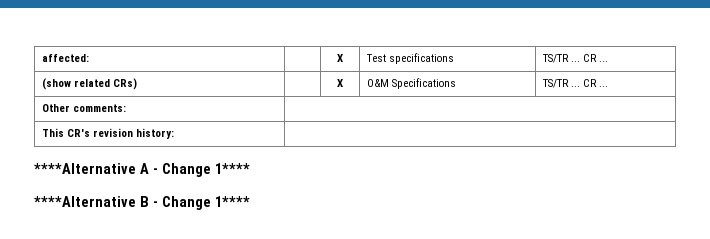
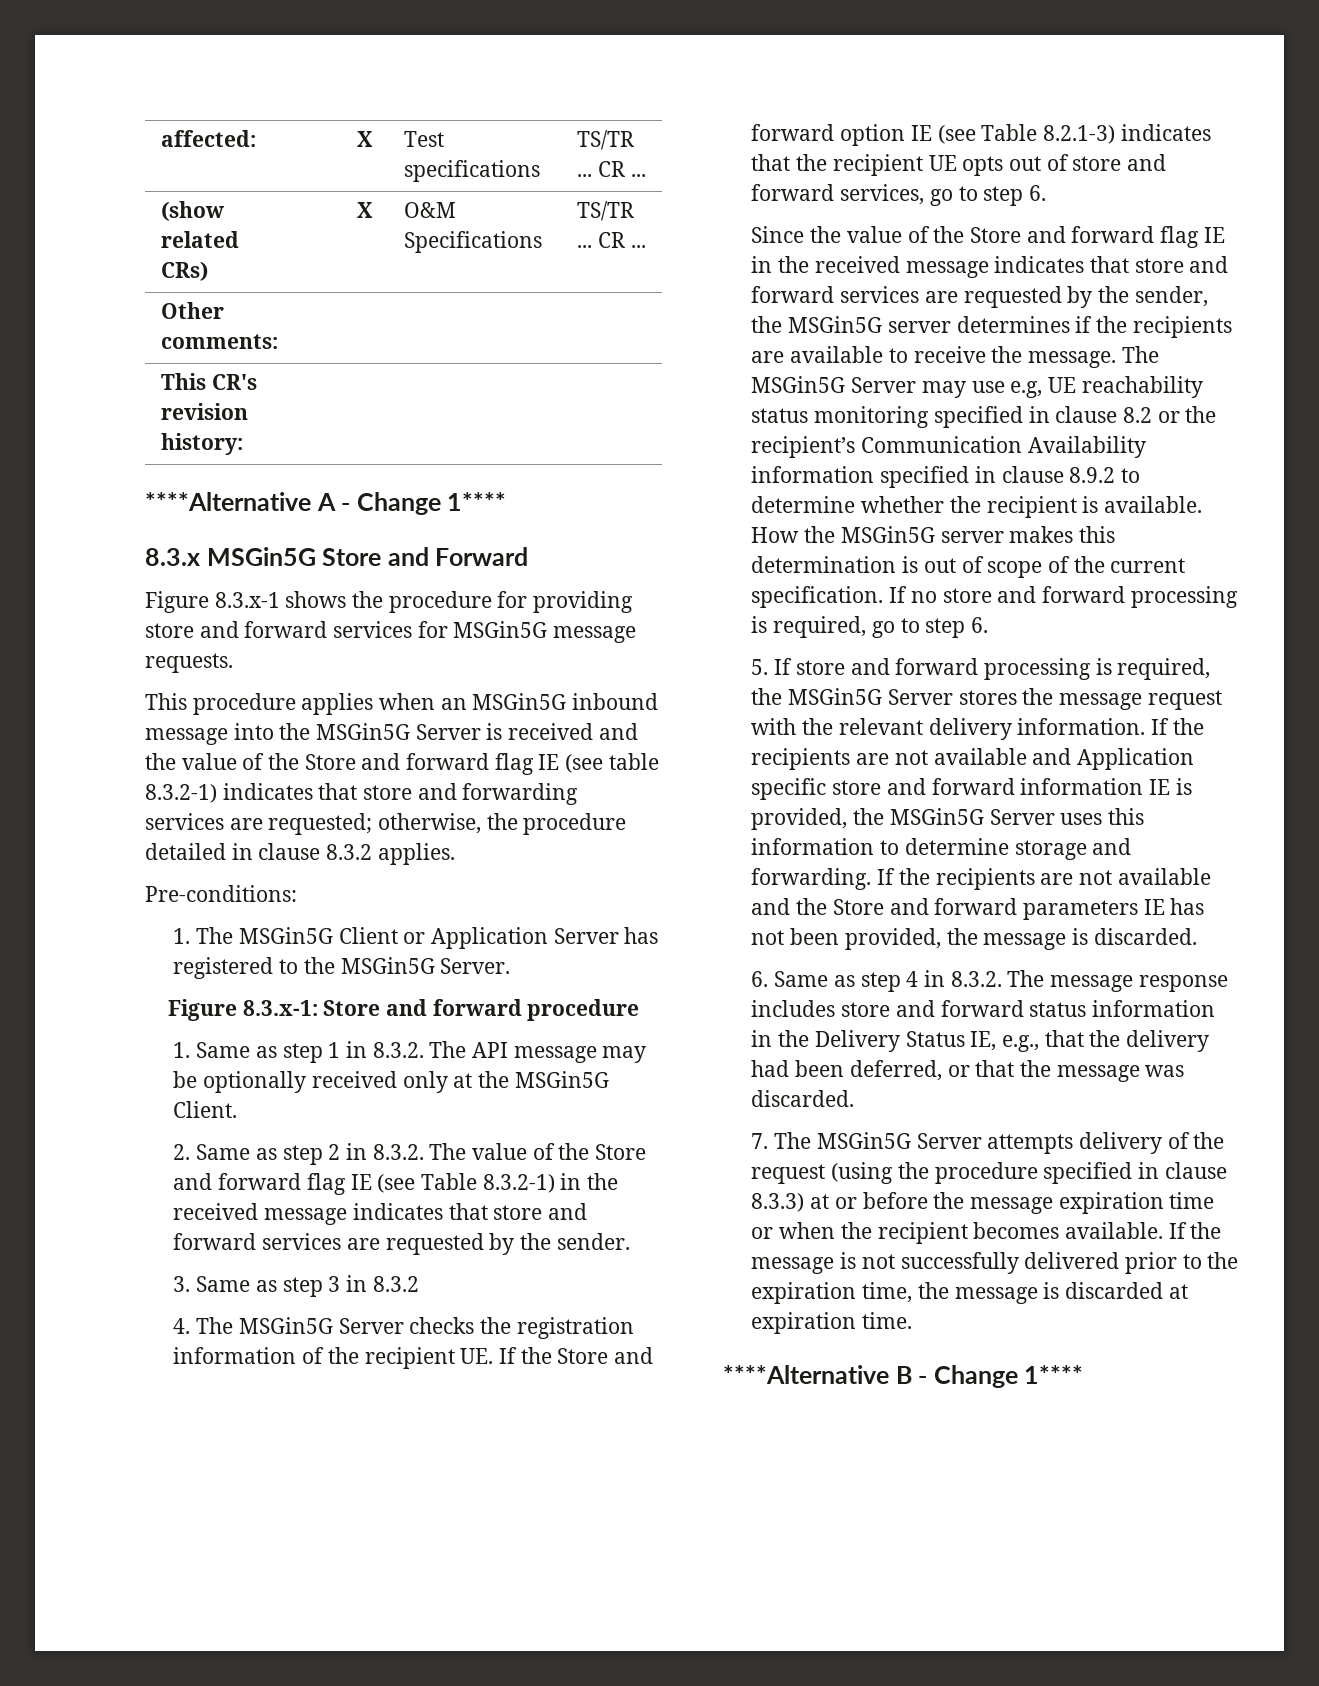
+ 8.3.x MSGin5G Store and Forward
+ Figure 8.3.x-1 shows the procedure for providing store and forward services for MSGin5G message requests.
+ This procedure applies when an MSGin5G inbound message into the MSGin5G Server is received and the value of the Store and forward flag IE (see table 8.3.2-1) indicates that store and forwarding services are requested; otherwise, the procedure detailed in clause 8.3.2 applies.
+ Pre-conditions:
+ 1. The MSGin5G Client or Application Server has registered to the MSGin5G Server.
+ Figure 8.3.x-1: Store and forward procedure
+ 1. Same as step 1 in 8.3.2. The API message may be optionally received only at the MSGin5G Client.
+ 2. Same as step 2 in 8.3.2. The value of the Store and forward flag IE (see Table 8.3.2-1) in the received message indicates that store and forward services are requested by the sender.
+ 3. Same as step 3 in 8.3.2
+ 4. The MSGin5G Server checks the registration information of the recipient UE. If the Store and forward option IE (see Table 8.2.1-3) indicates that the recipient UE opts out of store and forward services, go to step 6.
+ Since the value of the Store and forward flag IE in the received message indicates that store and forward services are requested by the sender, the MSGin5G server determines if the recipients are available to receive the message. The MSGin5G Server may use e.g, UE reachability status monitoring specified in clause 8.2 or the recipient’s Communication Availability information specified in clause 8.9.2 to determine whether the recipient is available. How the MSGin5G server makes this determination is out of scope of the current specification. If no store and forward processing is required, go to step 6.
+ 5. If store and forward processing is required, the MSGin5G Server stores the message request with the relevant delivery information. If the recipients are not available and Application specific store and forward information IE is provided, the MSGin5G Server uses this information to determine storage and forwarding. If the recipients are not available and the Store and forward parameters IE has not been provided, the message is discarded.
+ 6. Same as step 4 in 8.3.2. The message response includes store and forward status information in the Delivery Status IE, e.g., that the delivery had been deferred, or that the message was discarded.
+ 7. The MSGin5G Server attempts delivery of the request (using the procedure specified in clause 8.3.3) at or before the message expiration time or when the recipient becomes available. If the message is not successfully delivered prior to the expiration time, the message is discarded at expiration time.

